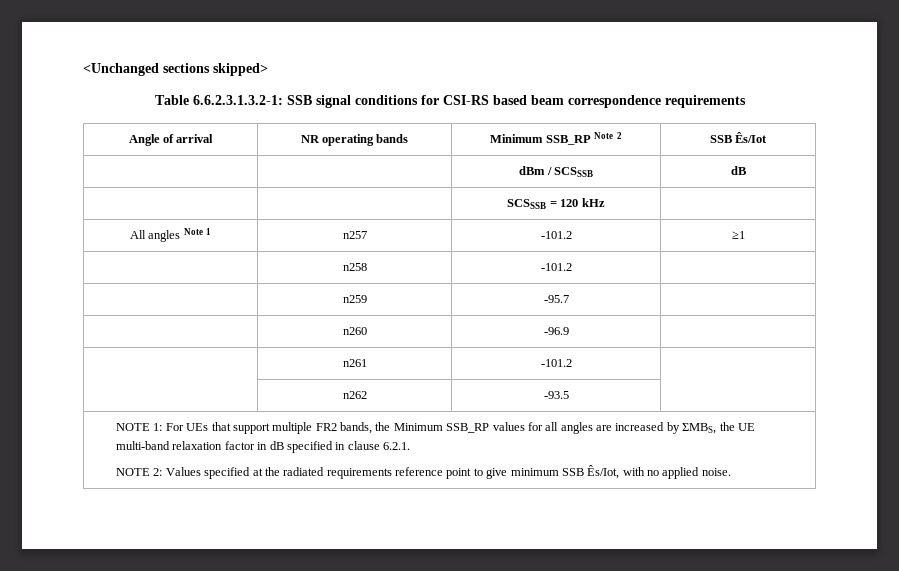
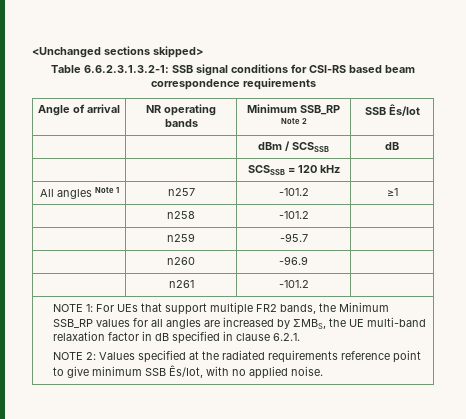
- | n262 | -93.5 |

